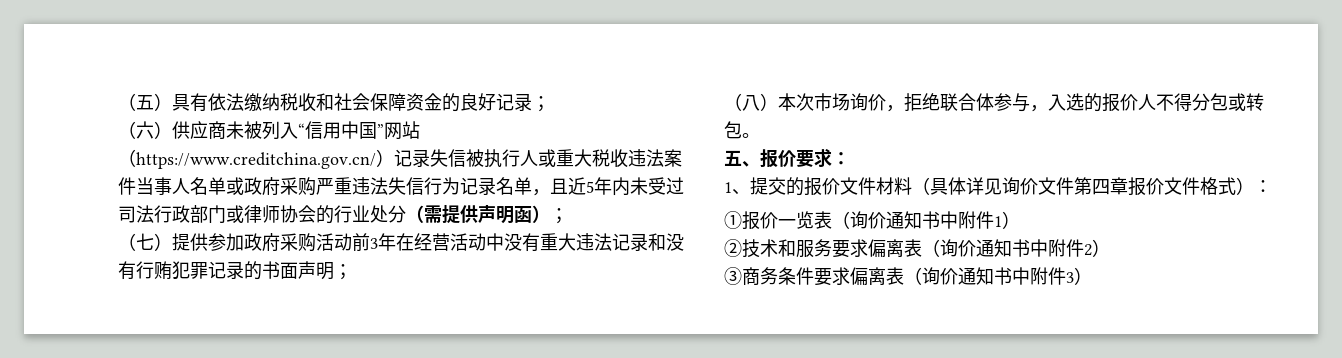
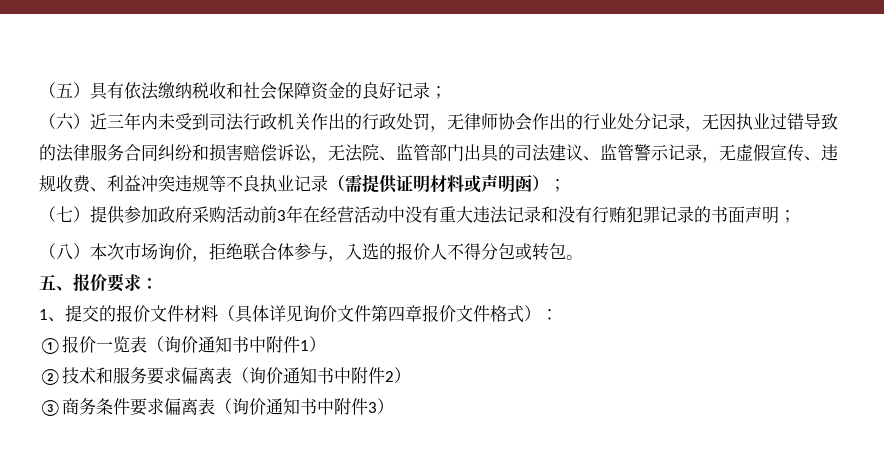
- （六）供应商未被列入“信用中国”网站（https://www.creditchina.gov.cn/）记录失信被执行人或重大税收违法案件当事人名单或政府采购严重违法失信行为记录名单，且近5年内未受过司法行政部门或律师协会的行业处分（需提供声明函）；
+ （六）近三年内未受到司法行政机关作出的行政处罚，无律师协会作出的行业处分记录，无因执业过错导致的法律服务合同纠纷和损害赔偿诉讼，无法院、监管部门出具的司法建议、监管警示记录，无虚假宣传、违规收费、利益冲突违规等不良执业记录（需提供证明材料或声明函）；

